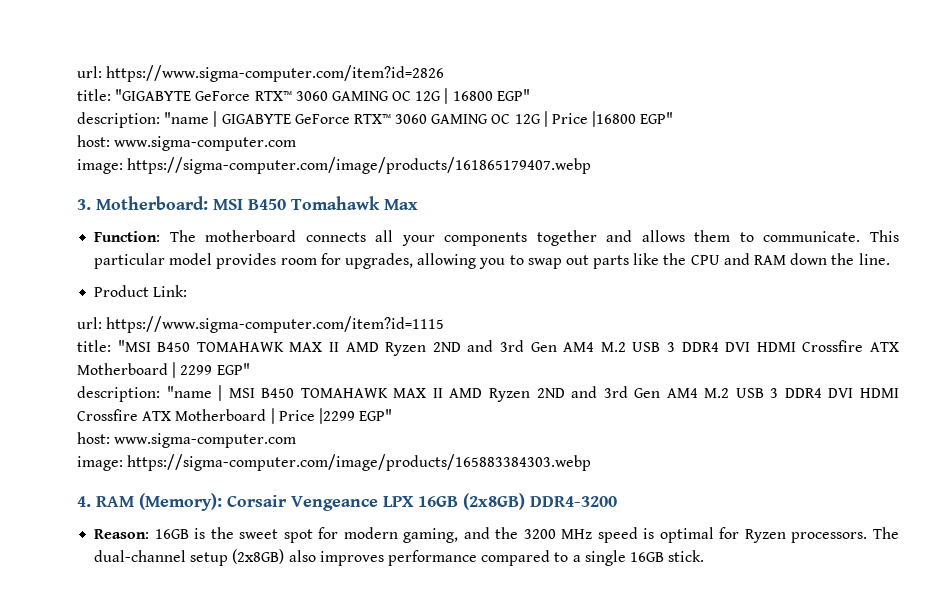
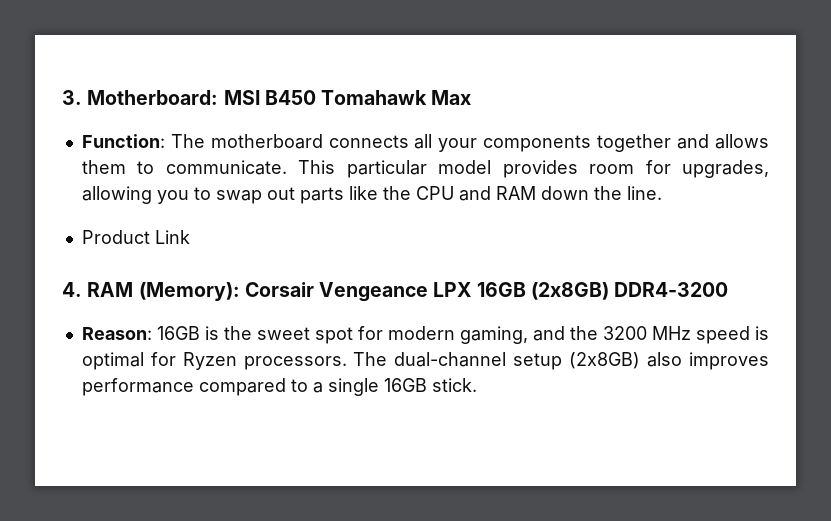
- url: https://www.sigma-computer.com/item?id=2826
- title: "GIGABYTE GeForce RTX™ 3060 GAMING OC 12G | 16800 EGP"
- description: "name | GIGABYTE GeForce RTX™ 3060 GAMING OC 12G | Price |16800 EGP"
- host: www.sigma-computer.com
- image: https://sigma-computer.com/image/products/161865179407.webp
- Product Link:
- url: https://www.sigma-computer.com/item?id=1115
- title: "MSI B450 TOMAHAWK MAX II AMD Ryzen 2ND and 3rd Gen AM4 M.2 USB 3 DDR4 DVI HDMI Crossfire ATX Motherboard | 2299 EGP"
- description: "name | MSI B450 TOMAHAWK MAX II AMD Ryzen 2ND and 3rd Gen AM4 M.2 USB 3 DDR4 DVI HDMI Crossfire ATX Motherboard | Price |2299 EGP"
- host: www.sigma-computer.com
- image: https://sigma-computer.com/image/products/165883384303.webp
+ Product Link

